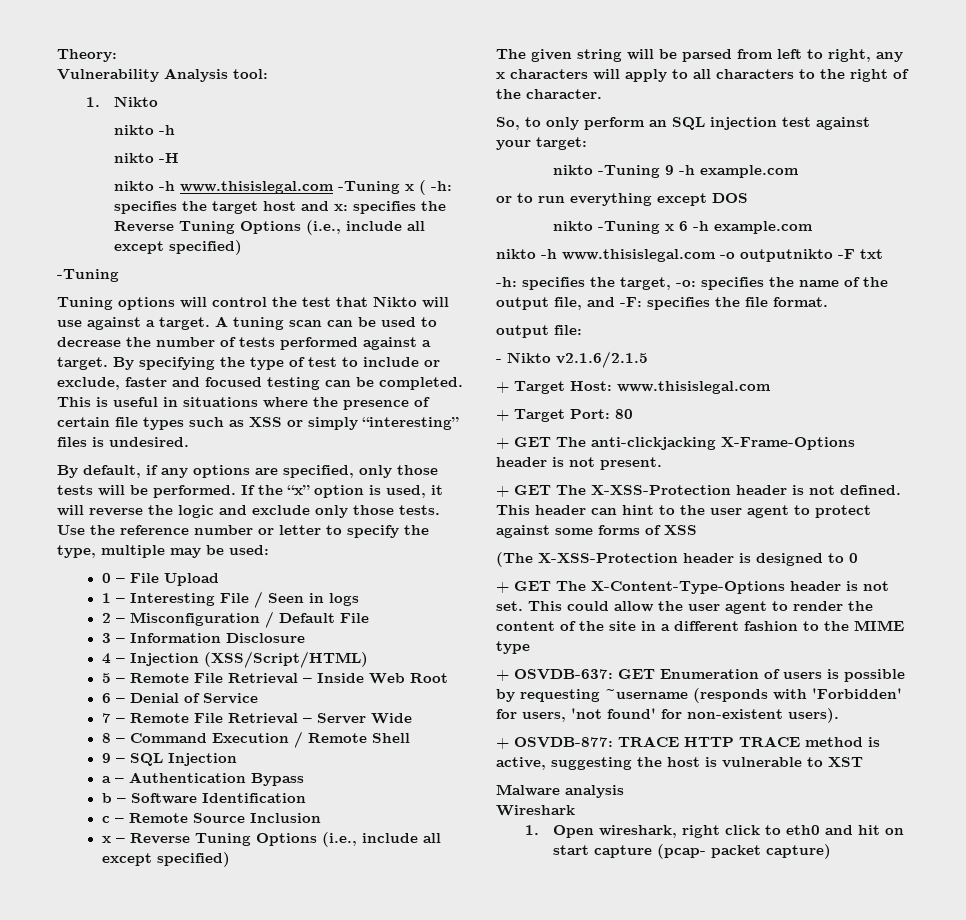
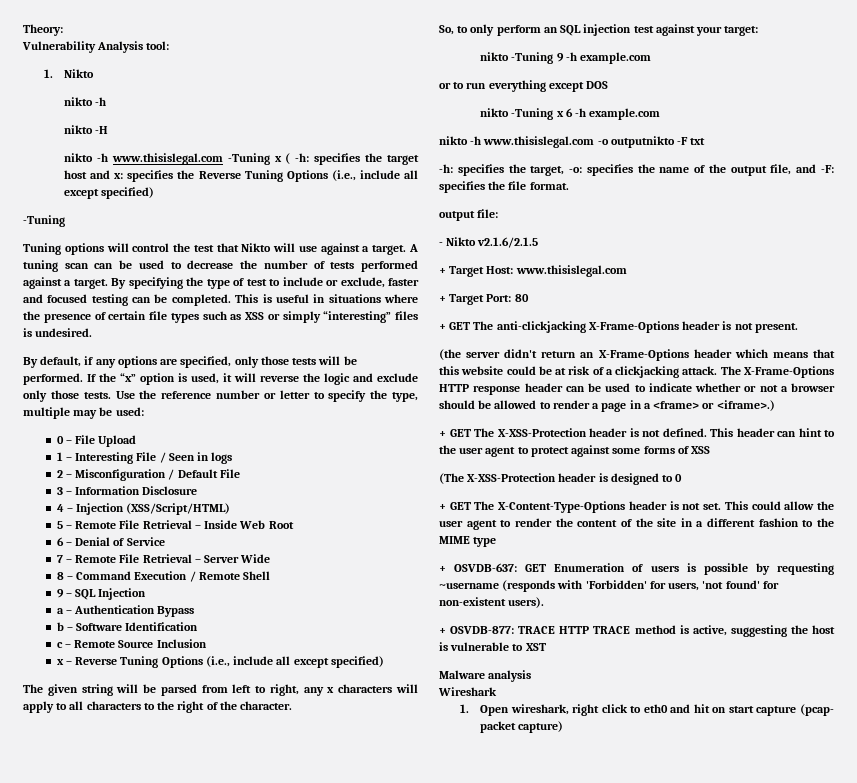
+ (the server didn't return an X-Frame-Options header which means that this website could be at risk of a clickjacking attack. The X-Frame-Options HTTP response header can be used to indicate whether or not a browser should be allowed to render a page in a <frame> or <iframe>.)

